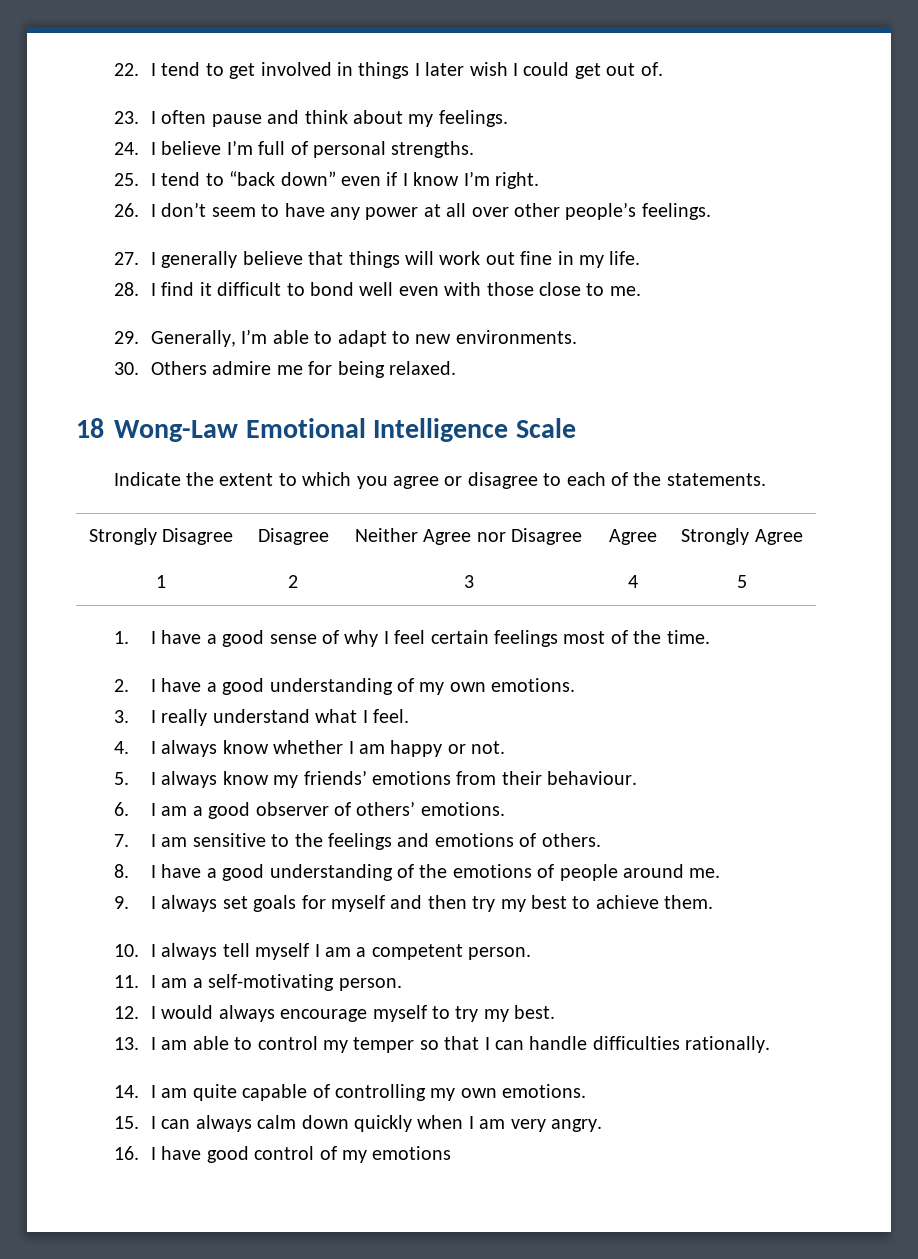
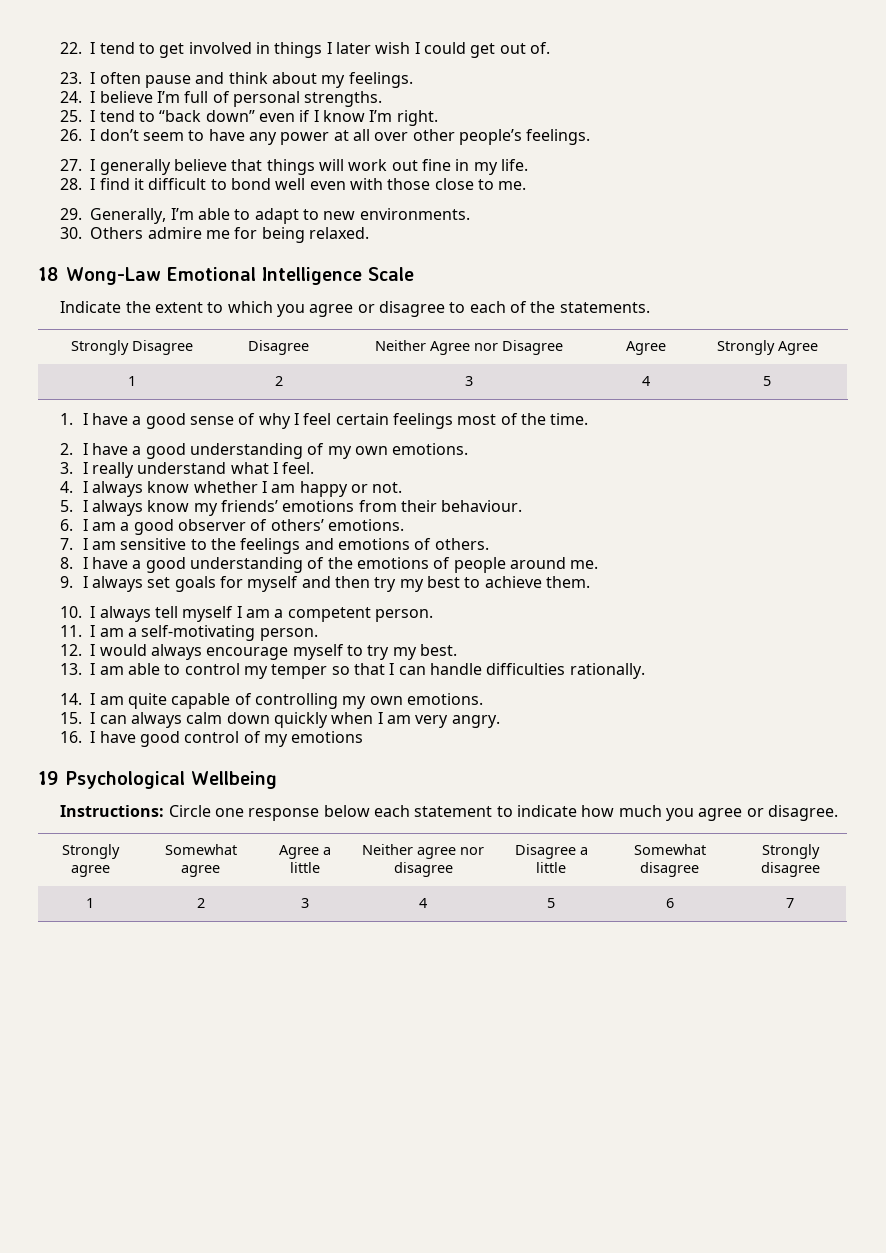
+ 19 Psychological Wellbeing
+ Instructions: Circle one response below each statement to indicate how much you agree or disagree.
+ Strongly agree | Somewhat agree | Agree a little | Neither agree nor disagree | Disagree a little | Somewhat disagree | Strongly disagree
+ 1 | 2 | 3 | 4 | 5 | 6 | 7

